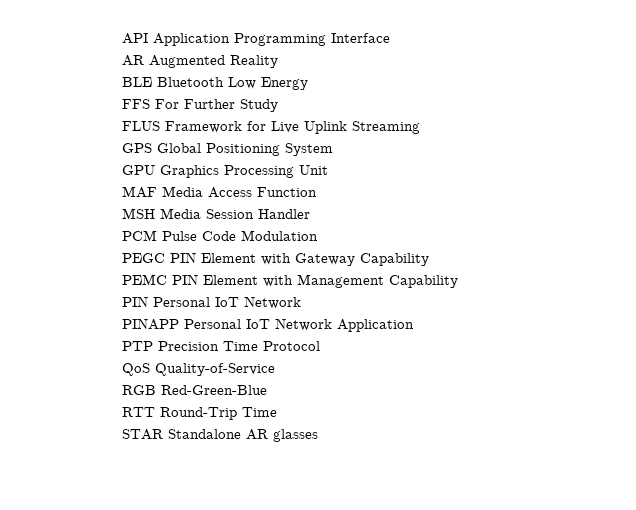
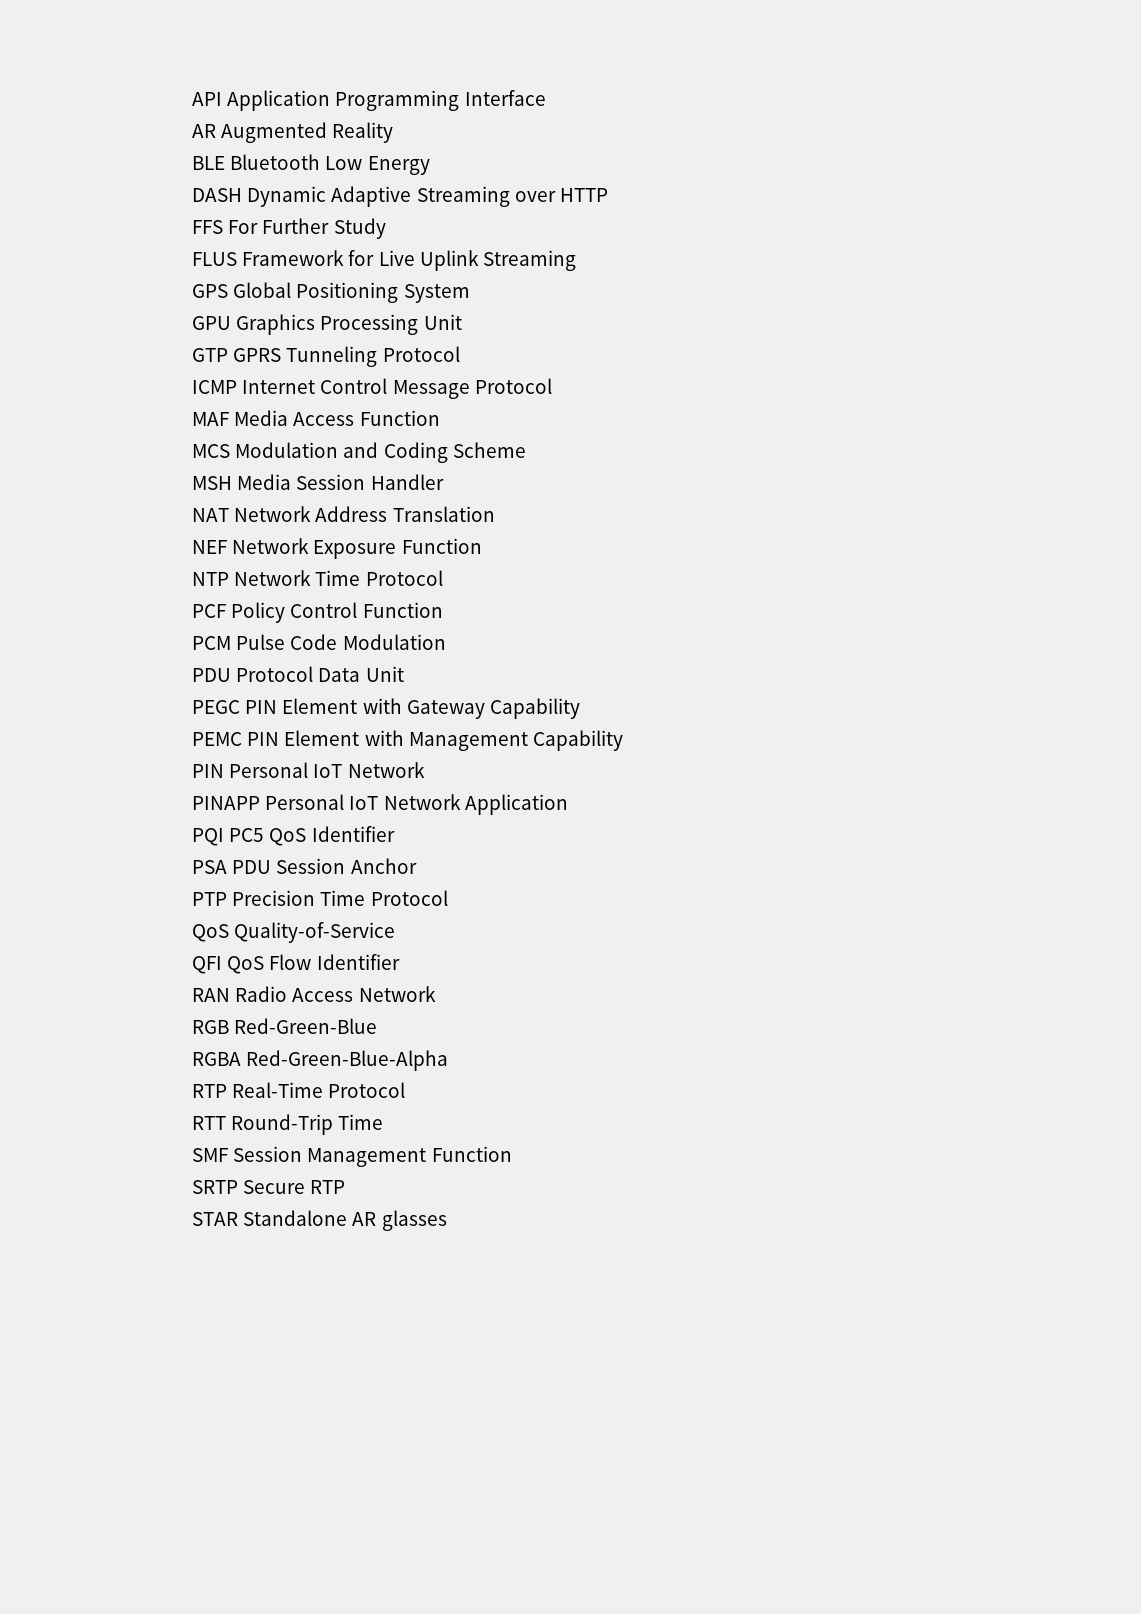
+ DASH Dynamic Adaptive Streaming over HTTP
+ GTP GPRS Tunneling Protocol
+ ICMP Internet Control Message Protocol
+ MCS Modulation and Coding Scheme
+ NAT Network Address Translation
+ NEF Network Exposure Function
+ NTP Network Time Protocol
+ PCF Policy Control Function
+ PDU Protocol Data Unit
+ PQI PC5 QoS Identifier
+ PSA PDU Session Anchor
+ QFI QoS Flow Identifier
+ RAN Radio Access Network
  RGB Red-Green-Blue
+ RGBA Red-Green-Blue-Alpha
+ RTP Real-Time Protocol
  RTT Round-Trip Time
+ SMF Session Management Function
+ SRTP Secure RTP

